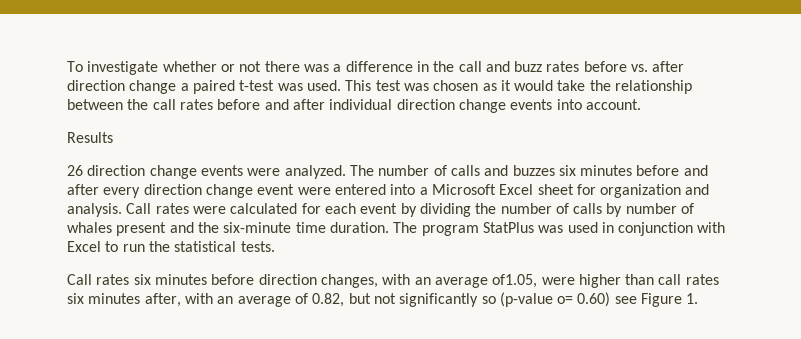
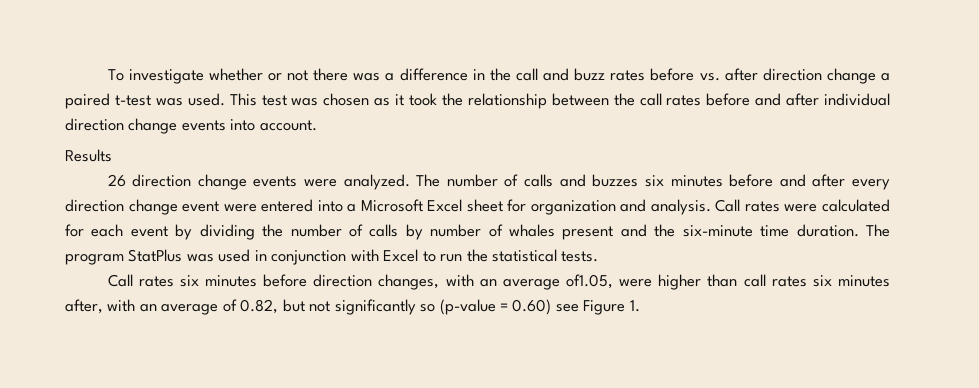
- This test was chosen as it would take the relationship between the call rates before and after individual direction change events into account.
+ This test was chosen as it took the relationship between the call rates before and after individual direction change events into account.
- Call rates six minutes before direction changes, with an average of1.05, were higher than call rates six minutes after, with an average of 0.82, but not significantly so (p-value o= 0.60) see Figure 1.
+ Call rates six minutes before direction changes, with an average of1.05, were higher than call rates six minutes after, with an average of 0.82, but not significantly so (p-value = 0.60) see Figure 1.

